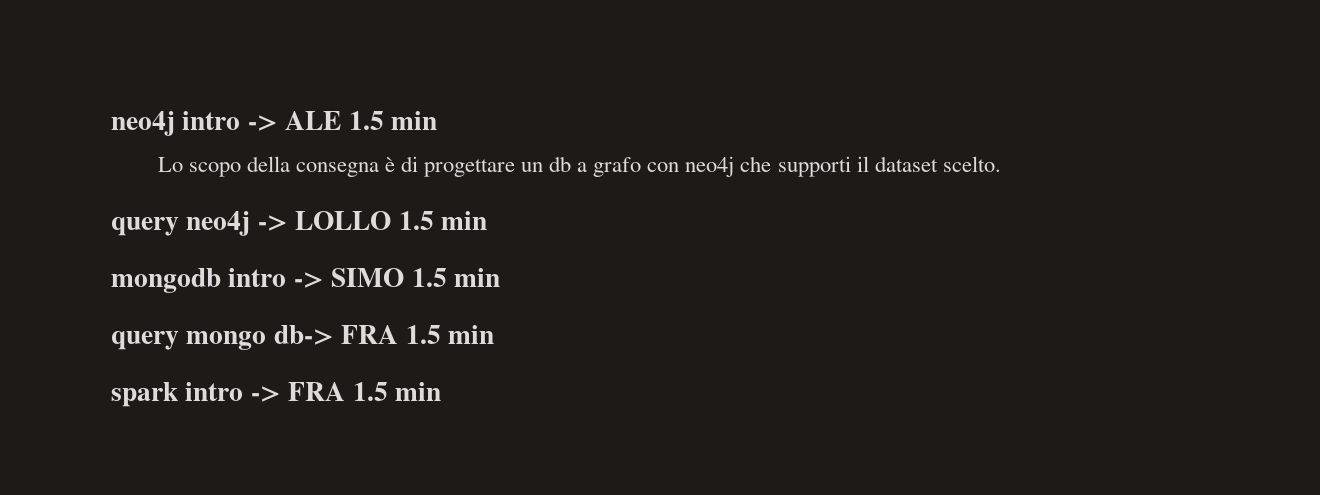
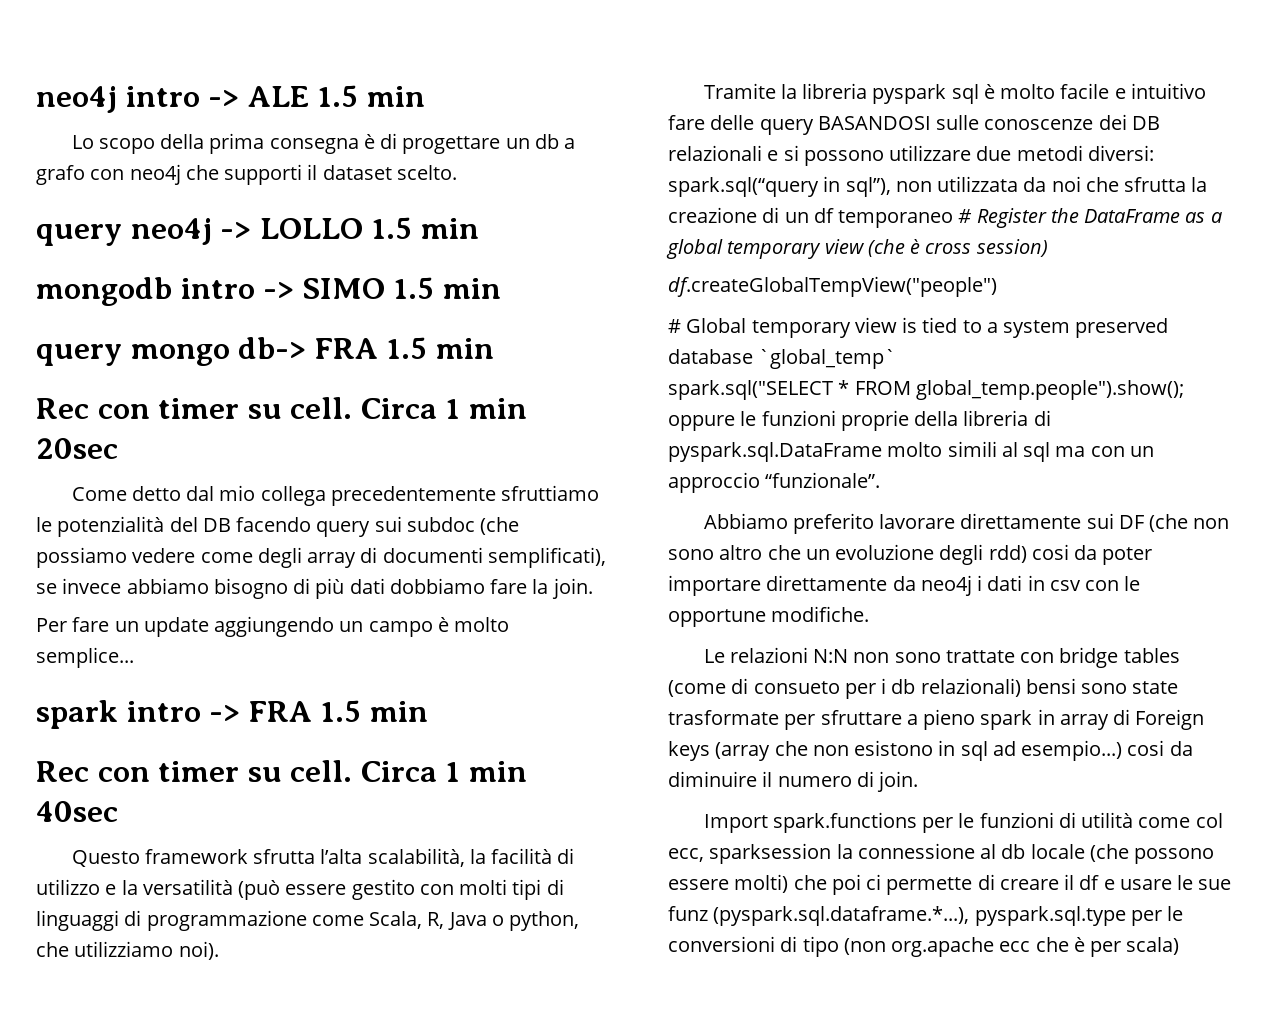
- Lo scopo della consegna è di progettare un db a grafo con neo4j che supporti il dataset scelto.
+ Lo scopo della prima consegna è di progettare un db a grafo con neo4j che supporti il dataset scelto.
+ Rec con timer su cell. Circa 1 min 20sec
+ Come detto dal mio collega precedentemente sfruttiamo le potenzialità del DB facendo query sui subdoc (che possiamo vedere come degli array di documenti semplificati), se invece abbiamo bisogno di più dati dobbiamo fare la join.
+ Per fare un update aggiungendo un campo è molto semplice...
+ Rec con timer su cell. Circa 1 min 40sec
+ Questo framework sfrutta l’alta scalabilità, la facilità di utilizzo e la versatilità (può essere gestito con molti tipi di linguaggi di programmazione come Scala, R, Java o python, che utilizziamo noi).
+ Tramite la libreria pyspark sql è molto facile e intuitivo fare delle query BASANDOSI sulle conoscenze dei DB relazionali e si possono utilizzare due metodi diversi: spark.sql(“query in sql”), non utilizzata da noi che sfrutta la creazione di un df temporaneo # Register the DataFrame as a global temporary view (che è cross session)
+ df.createGlobalTempView("people")
+ # Global temporary view is tied to a system preserved database `global_temp`
+ spark.sql("SELECT * FROM global_temp.people").show(); oppure le funzioni proprie della libreria di pyspark.sql.DataFrame molto simili al sql ma con un approccio “funzionale”.
+ Abbiamo preferito lavorare direttamente sui DF (che non sono altro che un evoluzione degli rdd) cosi da poter importare direttamente da neo4j i dati in csv con le opportune modifiche.
+ Le relazioni N:N non sono trattate con bridge tables (come di consueto per i db relazionali) bensi sono state trasformate per sfruttare a pieno spark in array di Foreign keys (array che non esistono in sql ad esempio...) cosi da diminuire il numero di join.
+ Import spark.functions per le funzioni di utilità come col ecc, sparksession la connessione al db locale (che possono essere molti) che poi ci permette di creare il df e usare le sue funz (pyspark.sql.dataframe.*...), pyspark.sql.type per le conversioni di tipo (non org.apache ecc che è per scala)

